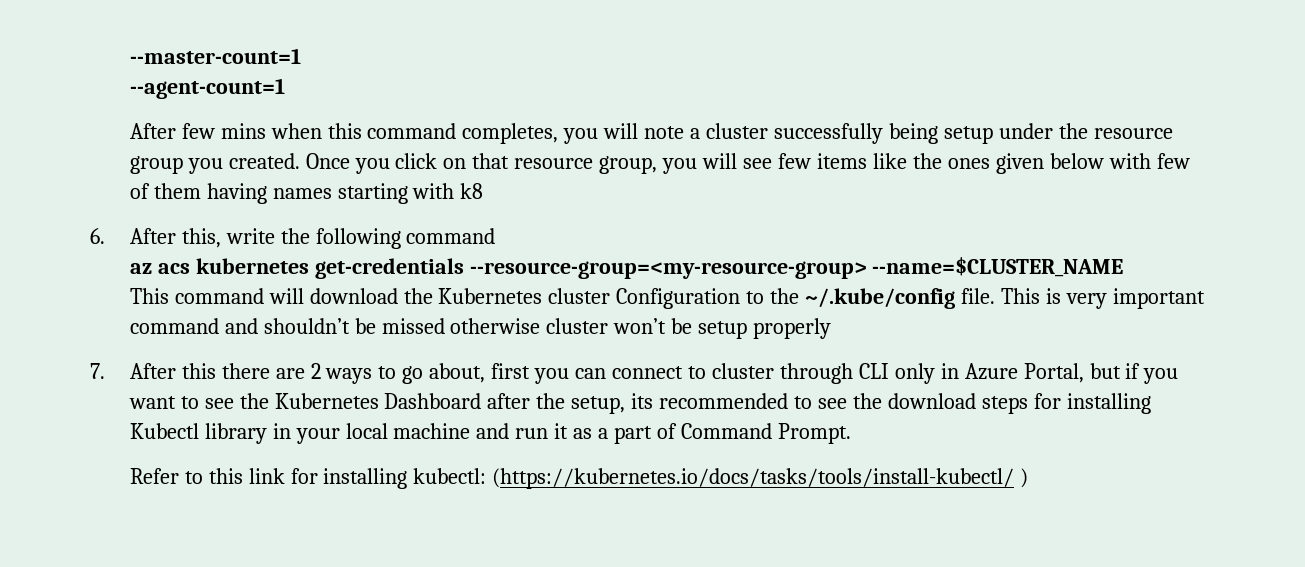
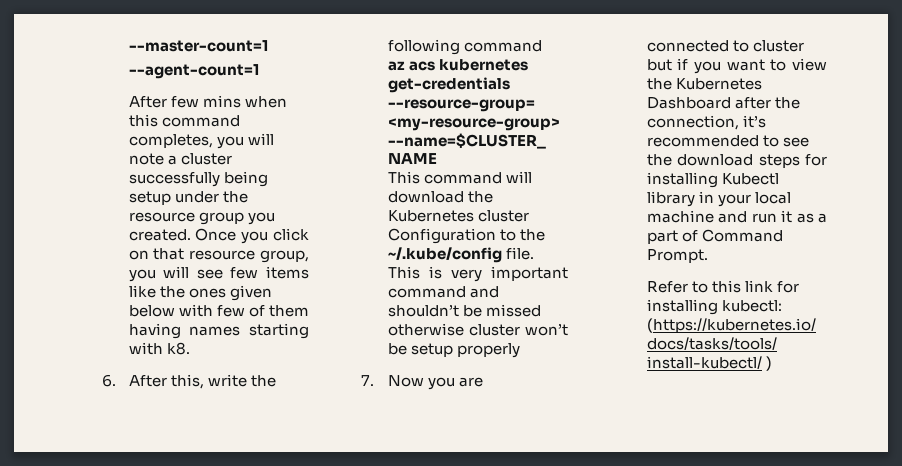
- Once you click on that resource group, you will see few items like the ones given below with few of them having names starting with k8
+ Once you click on that resource group, you will see few items like the ones given below with few of them having names starting with k8.
- 7. After this there are 2 ways to go about, first you can connect to cluster through CLI only in Azure Portal, but if you want to see the Kubernetes Dashboard after the setup, its recommended to see the download steps for installing Kubectl library in your local machine and run it as a part of Command Prompt.
+ 7. Now you are connected to cluster but if you want to view the Kubernetes Dashboard after the connection, it’s recommended to see the download steps for installing Kubectl library in your local machine and run it as a part of Command Prompt.

